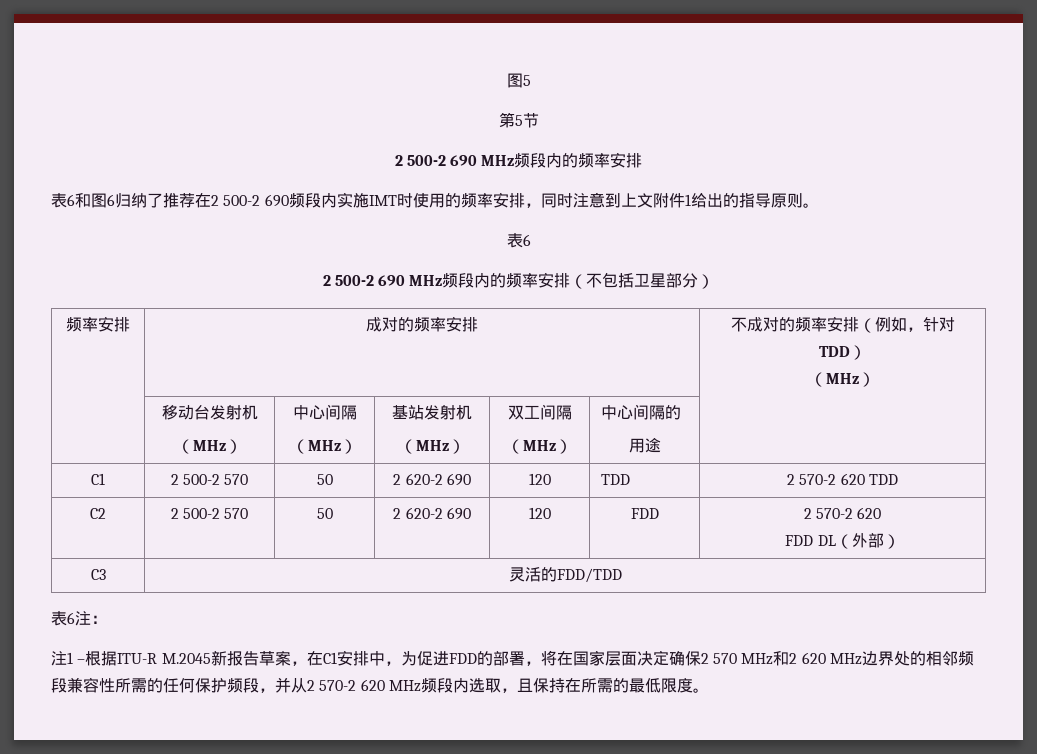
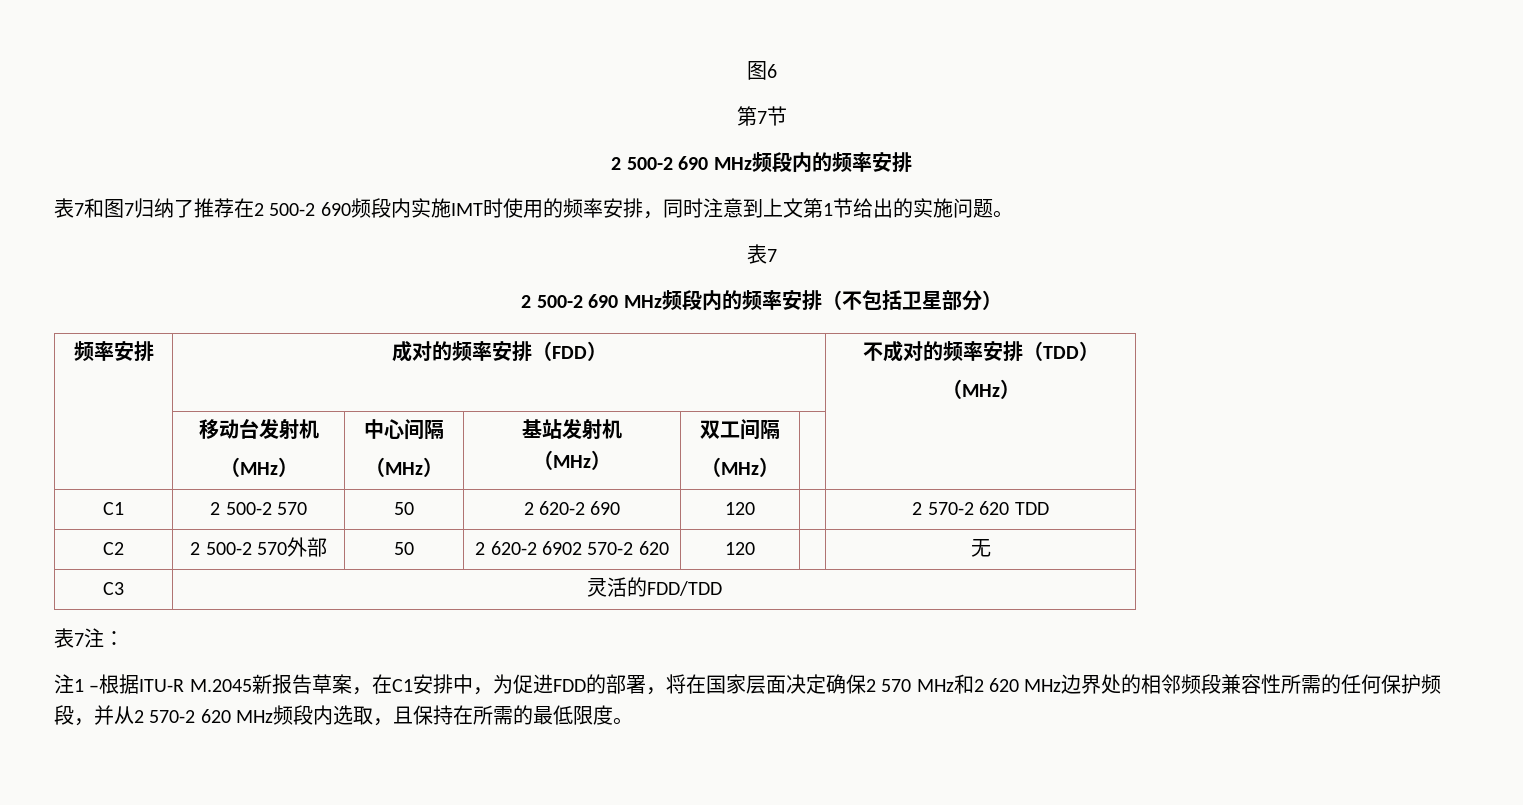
- 图5
- 第5节
+ 图6
+ 第7节
- 表6和图6归纳了推荐在2 500-2 690频段内实施IMT时使用的频率安排，同时注意到上文附件1给出的指导原则。
- 表6
+ 表7和图7归纳了推荐在2 500-2 690频段内实施IMT时使用的频率安排，同时注意到上文第1节给出的实施问题。
+ 表7
- 频率安排 | 成对的频率安排 | 不成对的频率安排（例如，针对TDD）
+ 频率安排 | 成对的频率安排（FDD） | 不成对的频率安排（TDD）
  | 移动台发射机
  （MHz） | 中心间隔
  （MHz） | 基站发射机
  （MHz） | 双工间隔
- （MHz） | 中心间隔的
- 用途 |
+ （MHz） | |
- C1 | 2 500-2 570 | 50 | 2 620-2 690 | 120 | TDD | 2 570-2 620 TDD
+ C1 | 2 500-2 570 | 50 | 2 620-2 690 | 120 | | 2 570-2 620 TDD
- C2 | 2 500-2 570 | 50 | 2 620-2 690 | 120 | FDD | 2 570-2 620
- FDD DL（外部）
+ C2 | 2 500-2 570外部 | 50 | 2 620-2 6902 570-2 620 | 120 | | 无
- 表6注：
+ 表7注：

